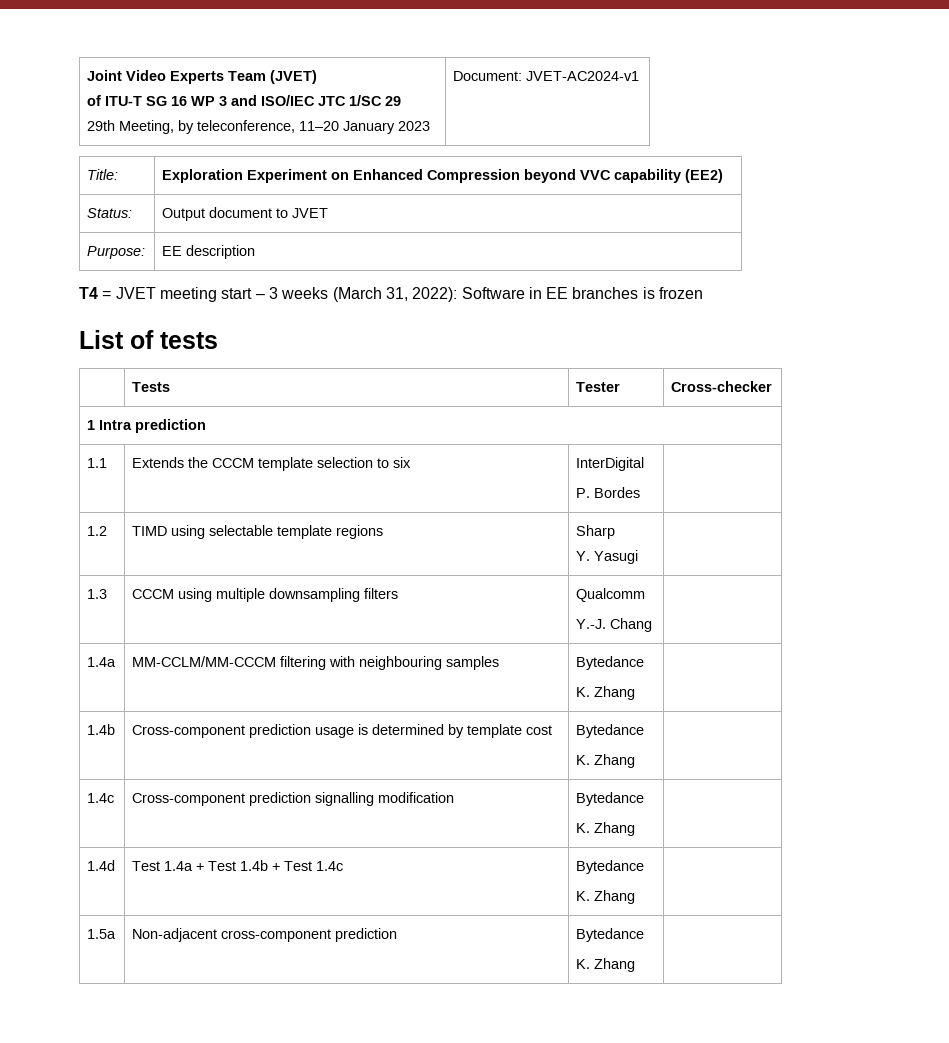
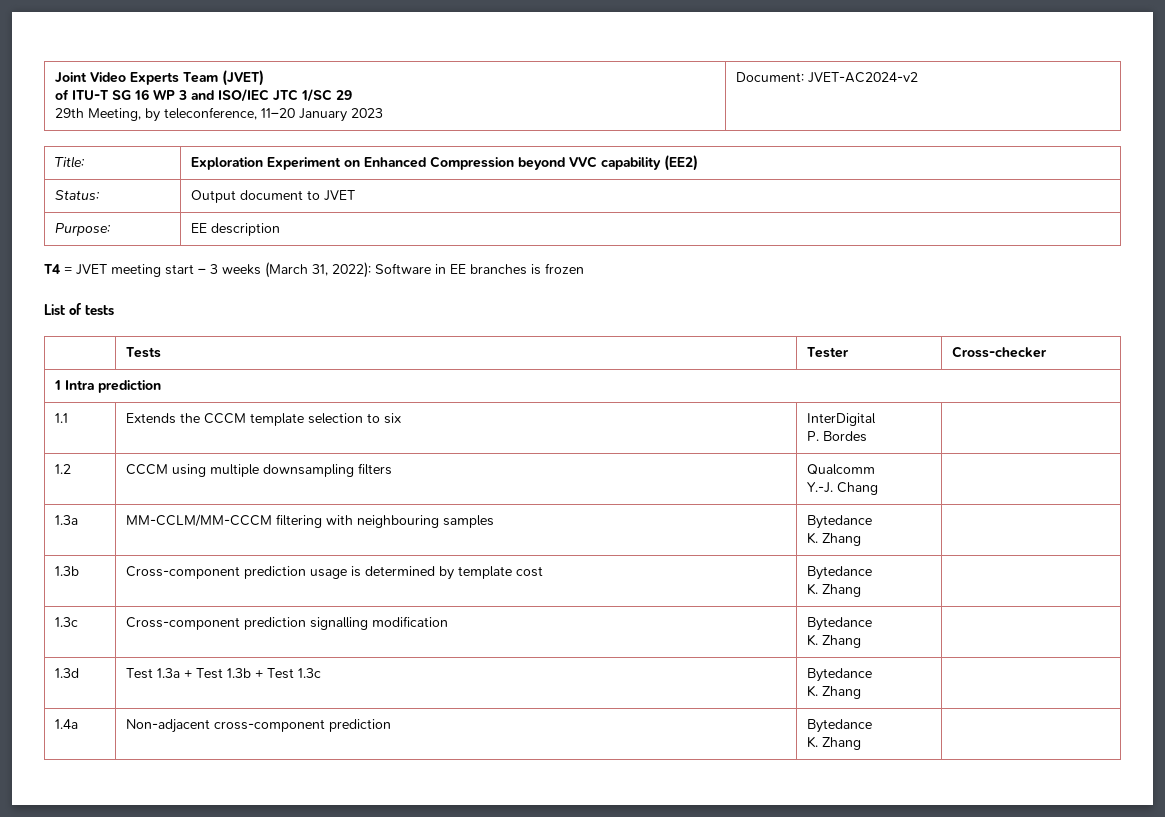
  Joint Video Experts Team (JVET)
  of ITU-T SG 16 WP 3 and ISO/IEC JTC 1/SC 29
- 29th Meeting, by teleconference, 11–20 January 2023 | Document: JVET-AC2024-v1
+ 29th Meeting, by teleconference, 11–20 January 2023 | Document: JVET-AC2024-v2
- 1.2 | TIMD using selectable template regions | Sharp
- Y. Yasugi |
- 1.3 | CCCM using multiple downsampling filters | Qualcomm
+ 1.2 | CCCM using multiple downsampling filters | Qualcomm
- 1.4a | MM-CCLM/MM-CCCM filtering with neighbouring samples | Bytedance
+ 1.3a | MM-CCLM/MM-CCCM filtering with neighbouring samples | Bytedance
- 1.4b | Cross-component prediction usage is determined by template cost | Bytedance
+ 1.3b | Cross-component prediction usage is determined by template cost | Bytedance
- 1.4c | Cross-component prediction signalling modification | Bytedance
+ 1.3c | Cross-component prediction signalling modification | Bytedance
- 1.4d | Test 1.4a + Test 1.4b + Test 1.4c | Bytedance
+ 1.3d | Test 1.3a + Test 1.3b + Test 1.3c | Bytedance
  K. Zhang |
- 1.5a | Non-adjacent cross-component prediction | Bytedance
+ 1.4a | Non-adjacent cross-component prediction | Bytedance

